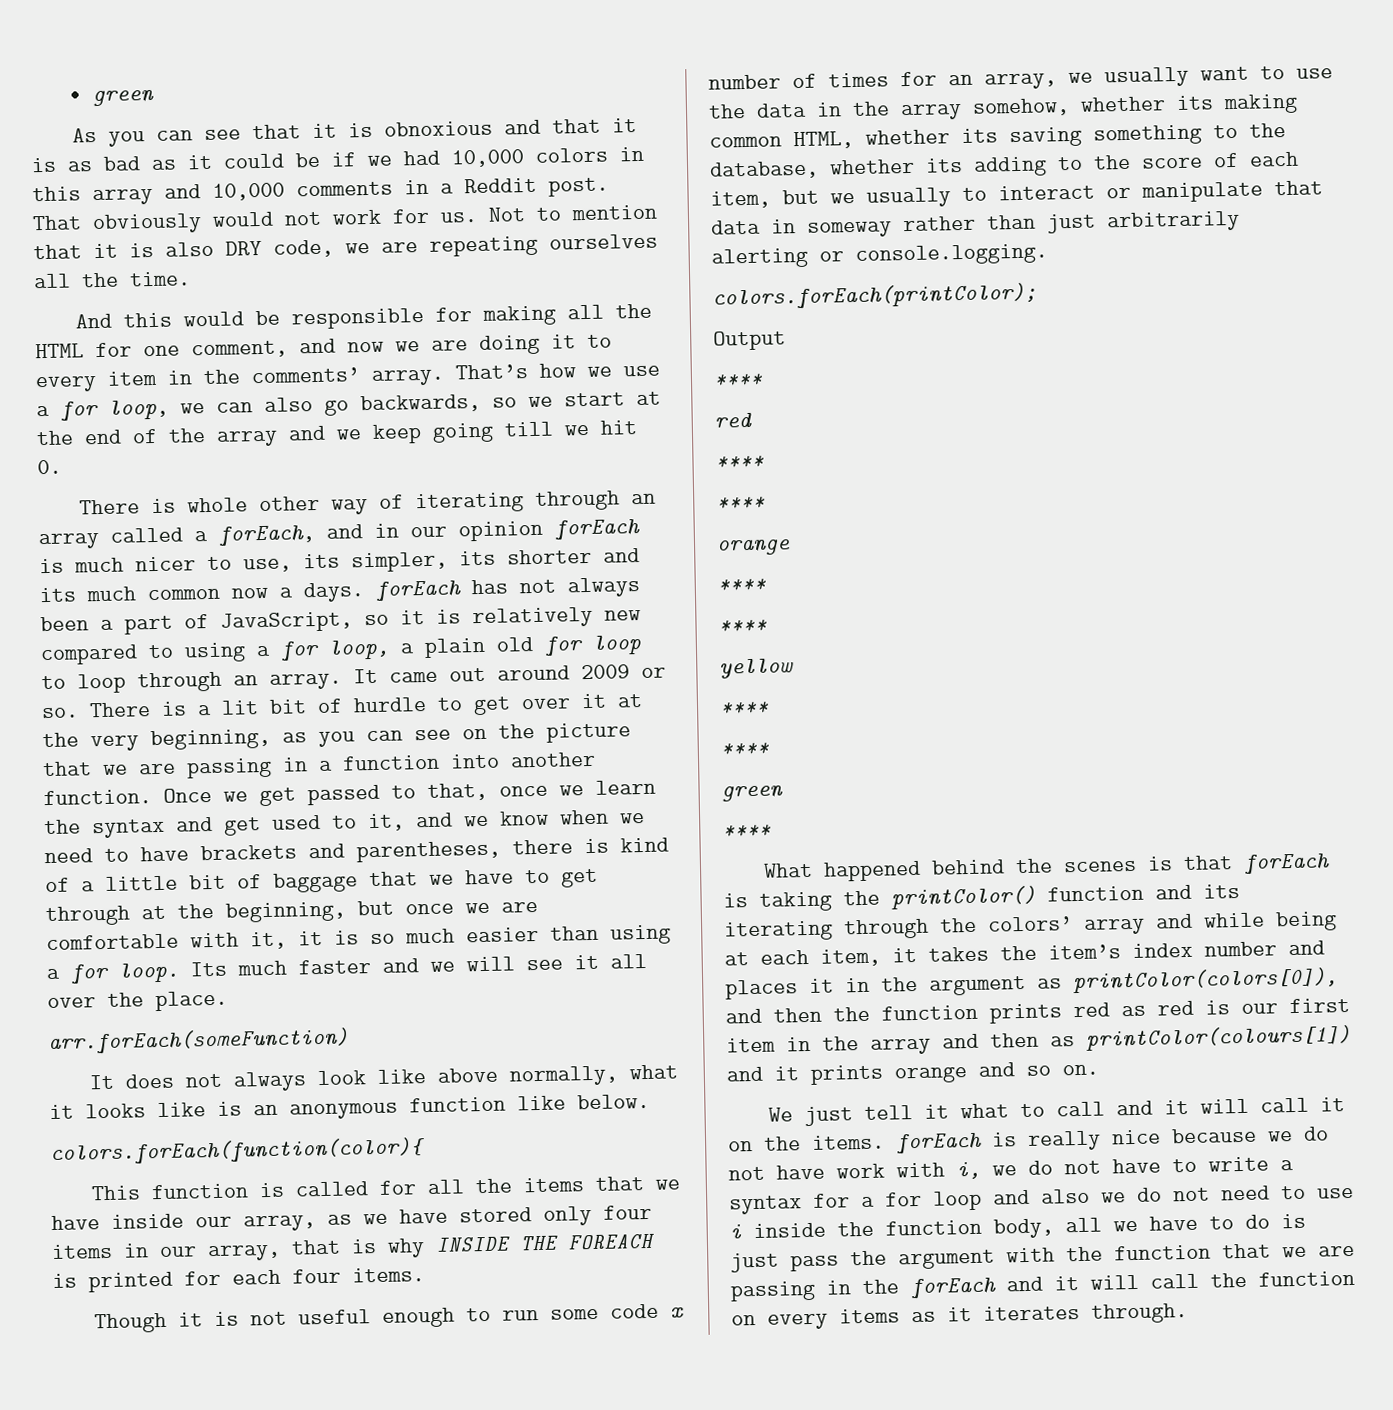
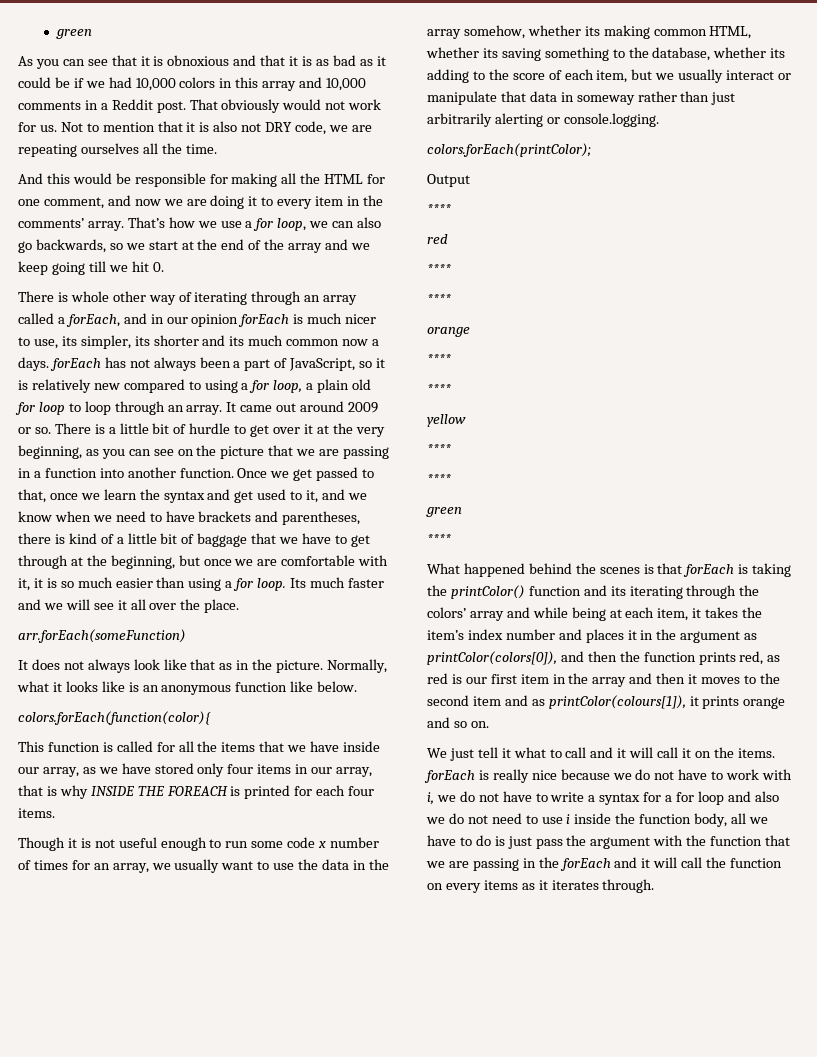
- Not to mention that it is also DRY code, we are repeating ourselves all the time.
+ Not to mention that it is also not DRY code, we are repeating ourselves all the time.
- There is a lit bit of hurdle to get over it at the very beginning, as you can see on the picture that we are passing in a function into another function.
+ There is a little bit of hurdle to get over it at the very beginning, as you can see on the picture that we are passing in a function into another function.
- It does not always look like above normally, what it looks like is an anonymous function like below.
+ It does not always look like that as in the picture. Normally, what it looks like is an anonymous function like below.
- Though it is not useful enough to run some code x number of times for an array, we usually want to use the data in the array somehow, whether its making common HTML, whether its saving something to the database, whether its adding to the score of each item, but we usually to interact or manipulate that data in someway rather than just arbitrarily alerting or console.logging.
+ Though it is not useful enough to run some code x number of times for an array, we usually want to use the data in the array somehow, whether its making common HTML, whether its saving something to the database, whether its adding to the score of each item, but we usually interact or manipulate that data in someway rather than just arbitrarily alerting or console.logging.
- What happened behind the scenes is that forEach is taking the printColor() function and its iterating through the colors’ array and while being at each item, it takes the item’s index number and places it in the argument as printColor(colors[0]), and then the function prints red as red is our first item in the array and then as printColor(colours[1]) and it prints orange and so on.
+ What happened behind the scenes is that forEach is taking the printColor() function and its iterating through the colors’ array and while being at each item, it takes the item’s index number and places it in the argument as printColor(colors[0]), and then the function prints red, as red is our first item in the array and then it moves to the second item and as printColor(colours[1]), it prints orange and so on.
- We just tell it what to call and it will call it on the items. forEach is really nice because we do not have work with i, we do not have to write a syntax for a for loop and also we do not need to use i inside the function body, all we have to do is just pass the argument with the function that we are passing in the forEach and it will call the function on every items as it iterates through.
+ We just tell it what to call and it will call it on the items. forEach is really nice because we do not have to work with i, we do not have to write a syntax for a for loop and also we do not need to use i inside the function body, all we have to do is just pass the argument with the function that we are passing in the forEach and it will call the function on every items as it iterates through.

